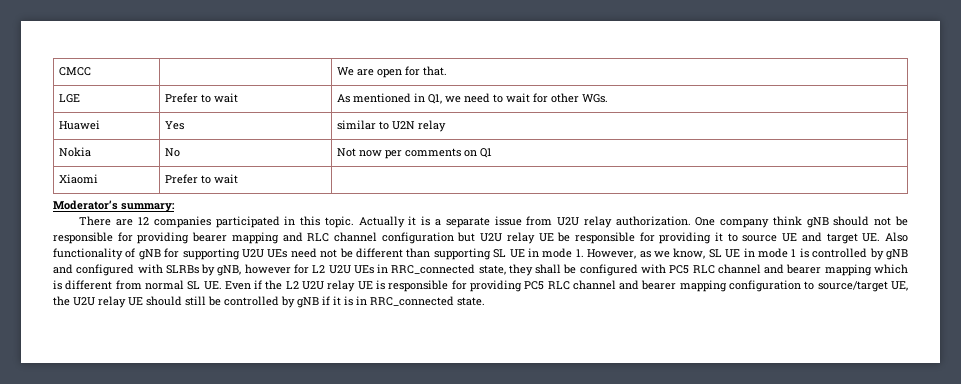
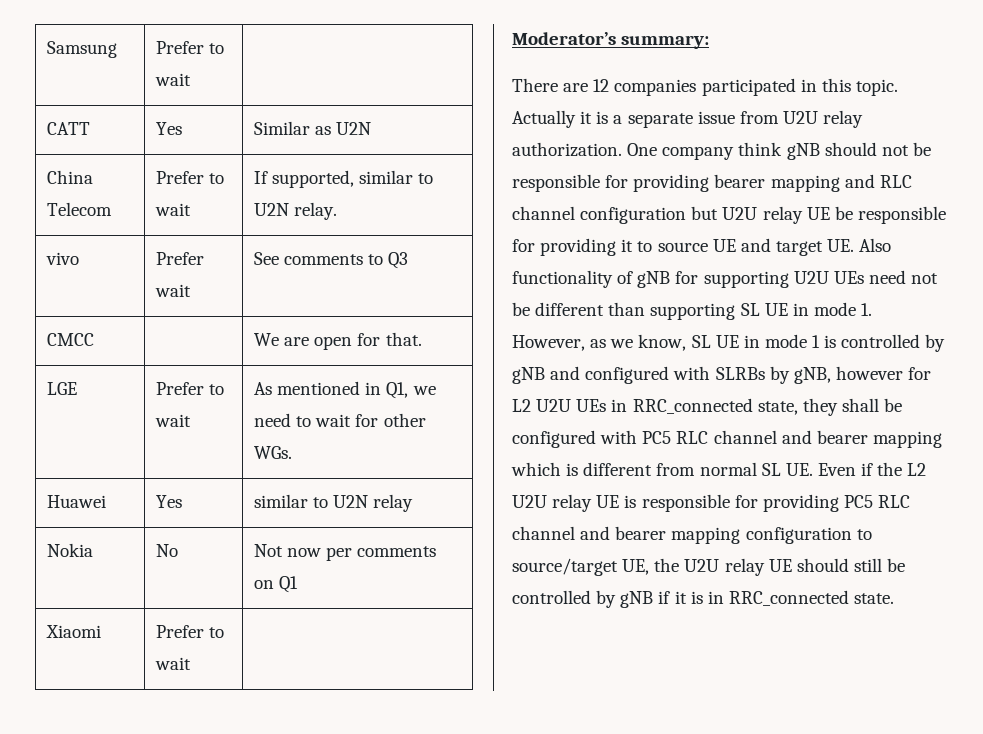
+ Samsung | Prefer to wait |
+ CATT | Yes | Similar as U2N
+ China Telecom | Prefer to wait | If supported, similar to U2N relay.
+ vivo | Prefer wait | See comments to Q3

